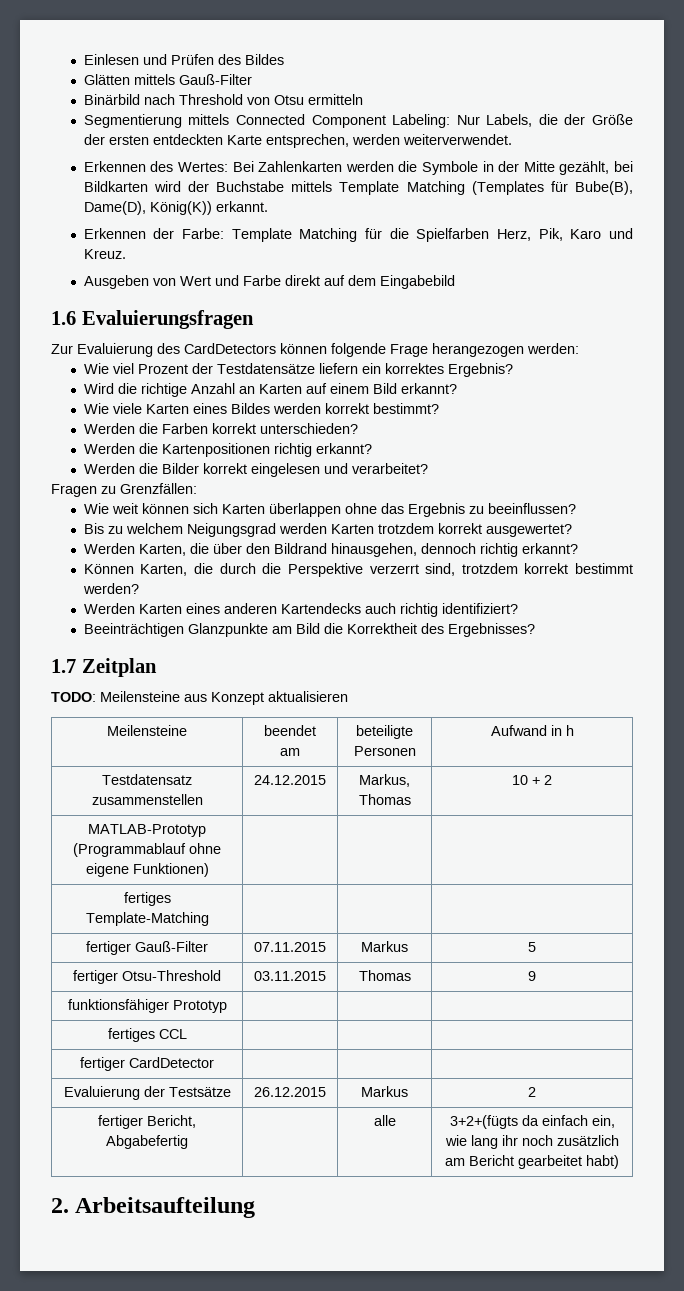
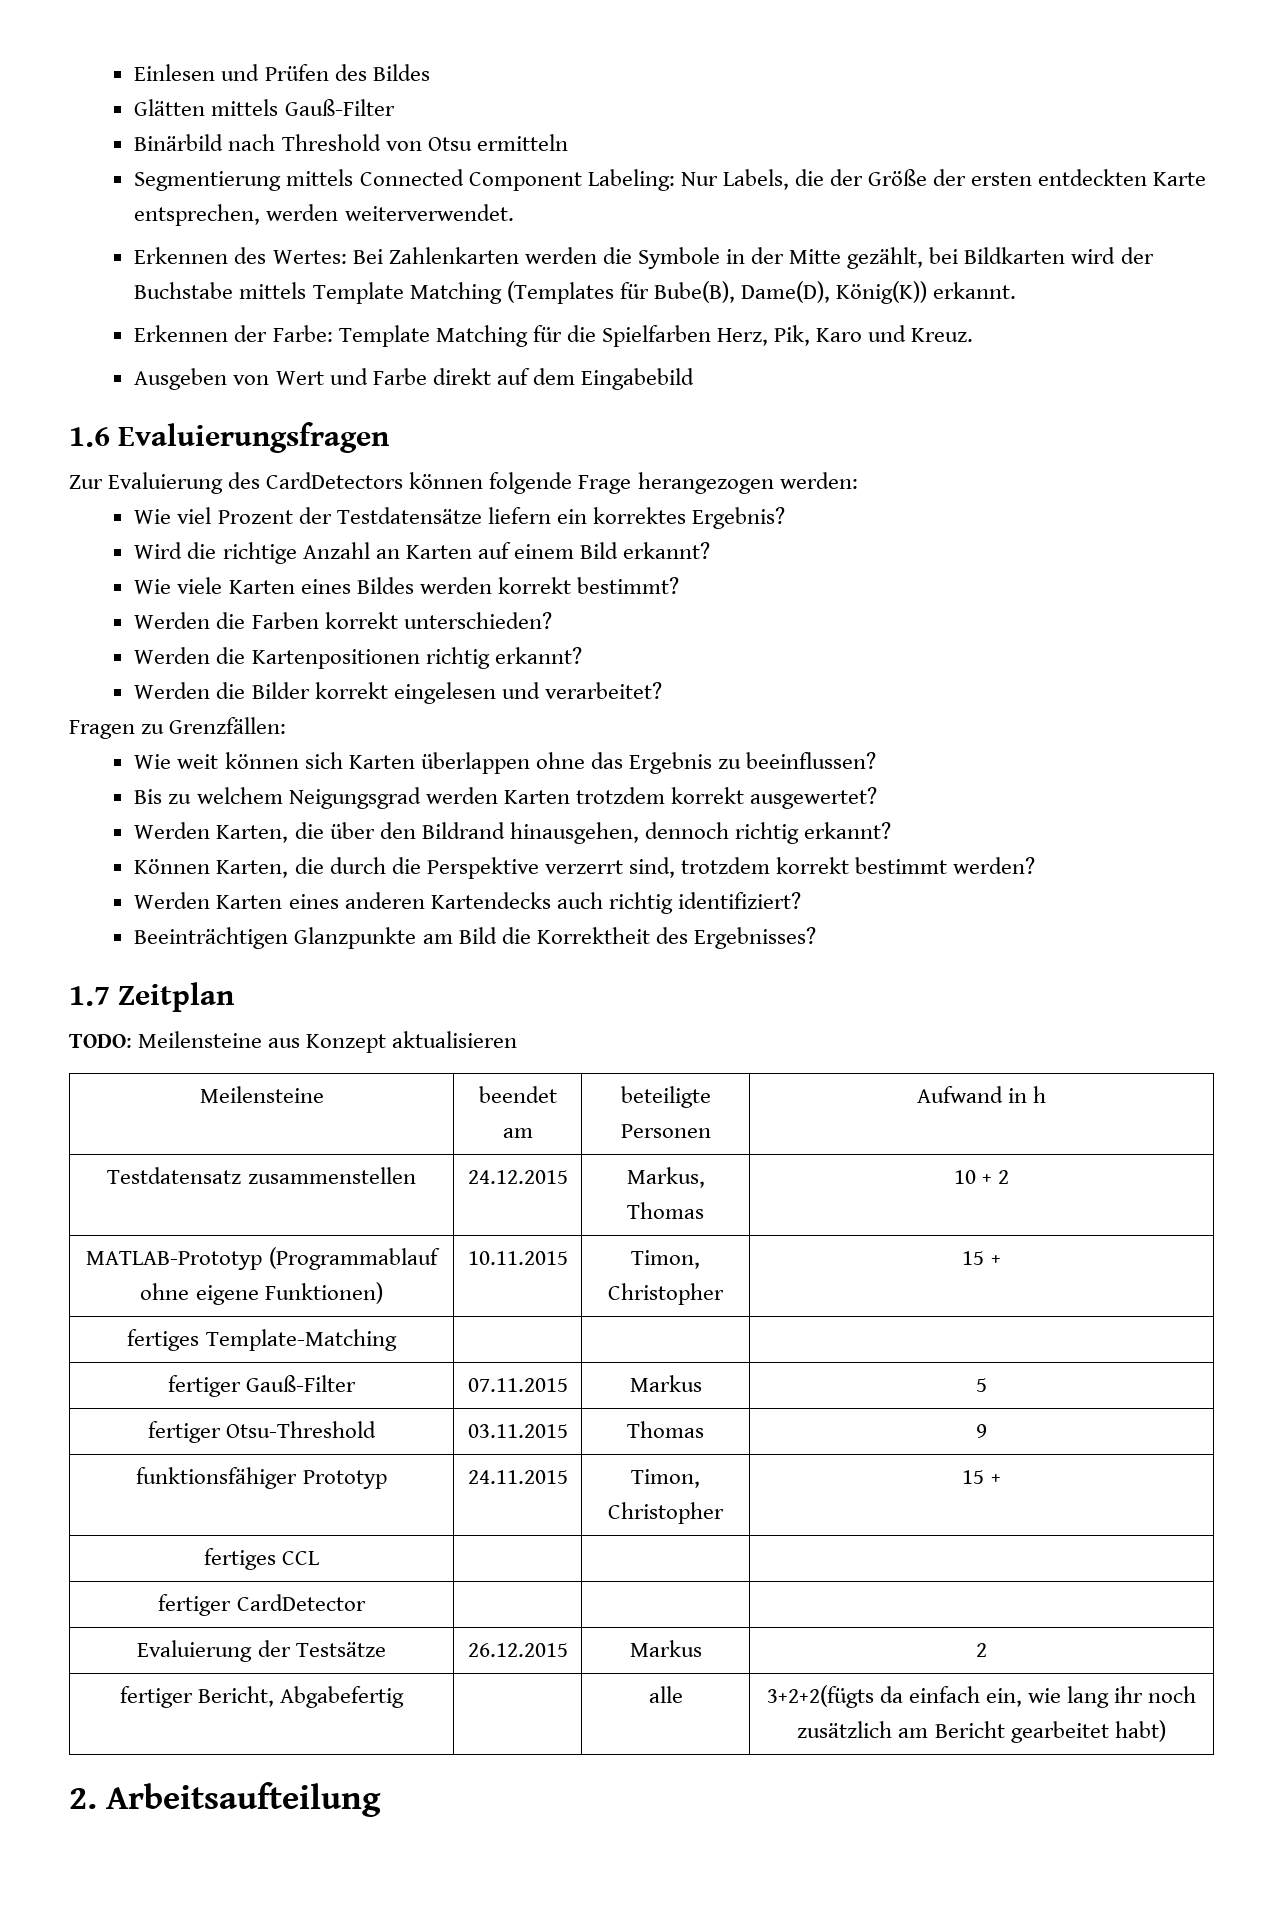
- MATLAB-Prototyp (Programmablauf ohne eigene Funktionen) | | |
+ MATLAB-Prototyp (Programmablauf ohne eigene Funktionen) | 10.11.2015 | Timon, Christopher | 15 +
- funktionsfähiger Prototyp | | |
+ funktionsfähiger Prototyp | 24.11.2015 | Timon, Christopher | 15 +
- fertiger Bericht, Abgabefertig | | alle | 3+2+(fügts da einfach ein, wie lang ihr noch zusätzlich am Bericht gearbeitet habt)
+ fertiger Bericht, Abgabefertig | | alle | 3+2+2(fügts da einfach ein, wie lang ihr noch zusätzlich am Bericht gearbeitet habt)

